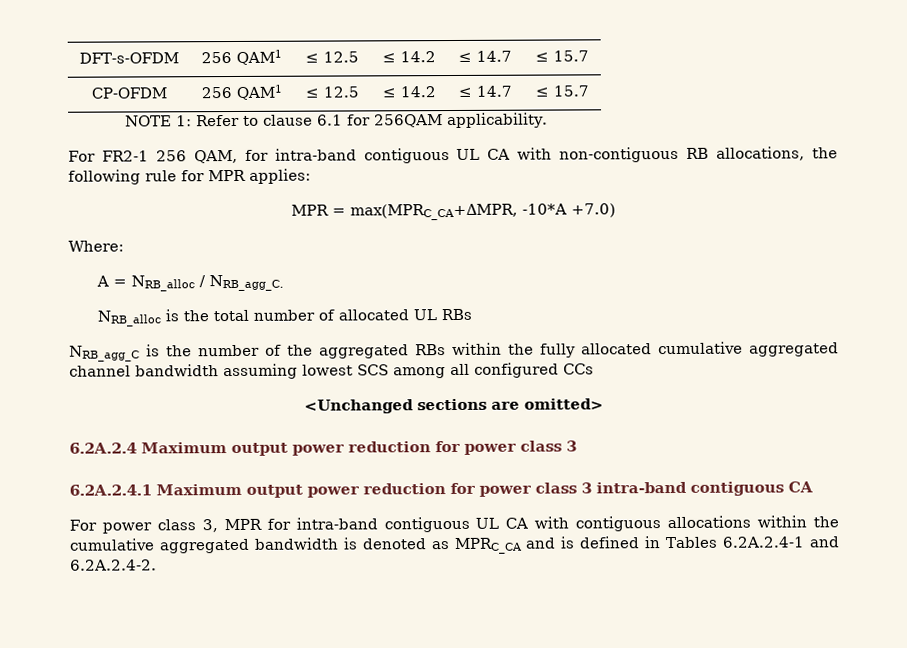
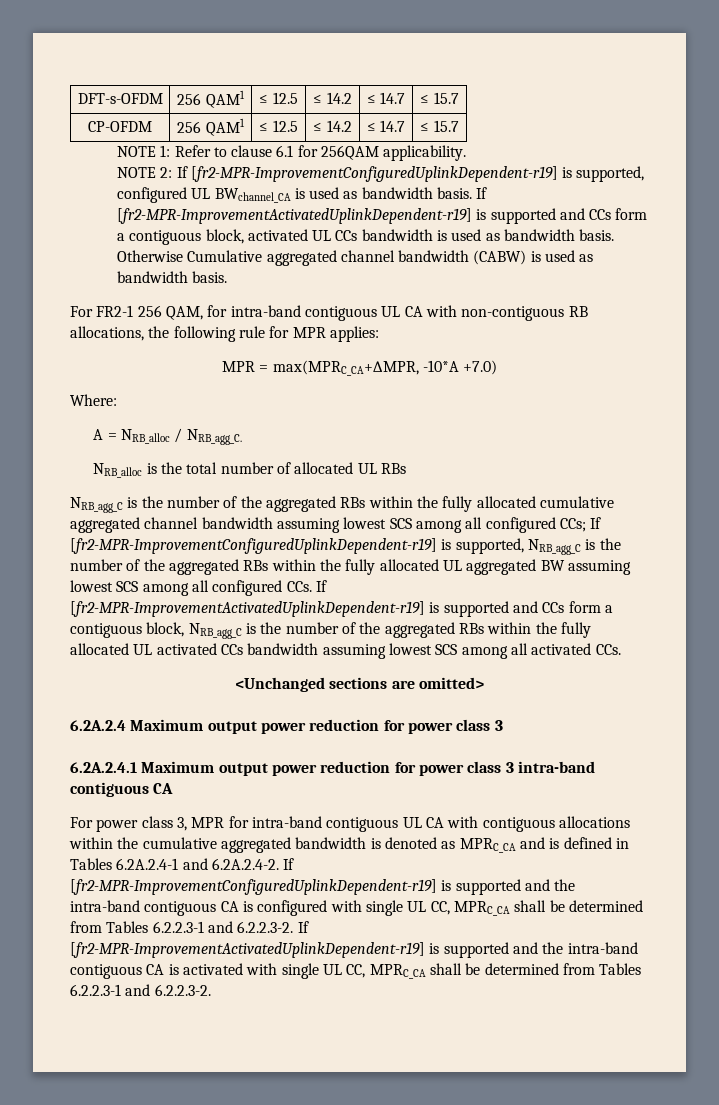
+ NOTE 2: If [fr2-MPR-ImprovementConfiguredUplinkDependent-r19] is supported, configured UL BWchannel_CA is used as bandwidth basis. If [fr2-MPR-ImprovementActivatedUplinkDependent-r19] is supported and CCs form a contiguous block, activated UL CCs bandwidth is used as bandwidth basis. Otherwise Cumulative aggregated channel bandwidth (CABW) is used as bandwidth basis.
- NRB_agg_C is the number of the aggregated RBs within the fully allocated cumulative aggregated channel bandwidth assuming lowest SCS among all configured CCs
+ NRB_agg_C is the number of the aggregated RBs within the fully allocated cumulative aggregated channel bandwidth assuming lowest SCS among all configured CCs; If [fr2-MPR-ImprovementConfiguredUplinkDependent-r19] is supported, NRB_agg_C is the number of the aggregated RBs within the fully allocated UL aggregated BW assuming lowest SCS among all configured CCs. If [fr2-MPR-ImprovementActivatedUplinkDependent-r19] is supported and CCs form a contiguous block, NRB_agg_C is the number of the aggregated RBs within the fully allocated UL activated CCs bandwidth assuming lowest SCS among all activated CCs.
- For power class 3, MPR for intra-band contiguous UL CA with contiguous allocations within the cumulative aggregated bandwidth is denoted as MPRC_CA and is defined in Tables 6.2A.2.4-1 and 6.2A.2.4-2.
+ For power class 3, MPR for intra-band contiguous UL CA with contiguous allocations within the cumulative aggregated bandwidth is denoted as MPRC_CA and is defined in Tables 6.2A.2.4-1 and 6.2A.2.4-2. If [fr2-MPR-ImprovementConfiguredUplinkDependent-r19] is supported and the intra-band contiguous CA is configured with single UL CC, MPRC_CA shall be determined from Tables 6.2.2.3-1 and 6.2.2.3-2. If [fr2-MPR-ImprovementActivatedUplinkDependent-r19] is supported and the intra-band contiguous CA is activated with single UL CC, MPRC_CA shall be determined from Tables 6.2.2.3-1 and 6.2.2.3-2.

